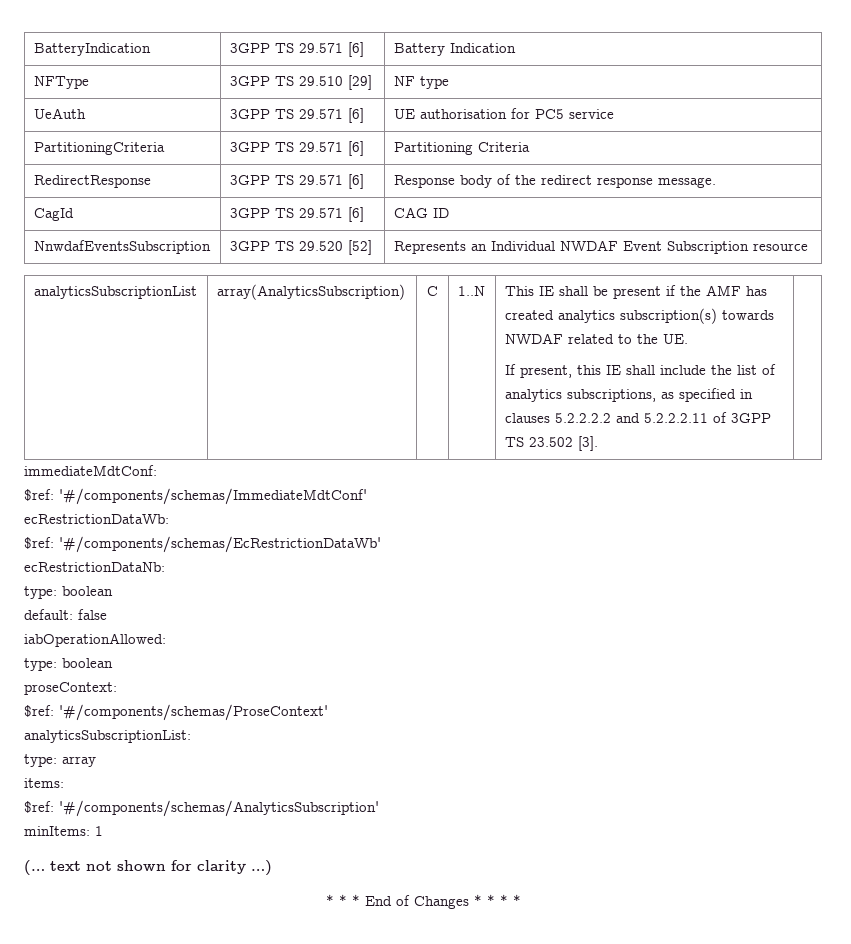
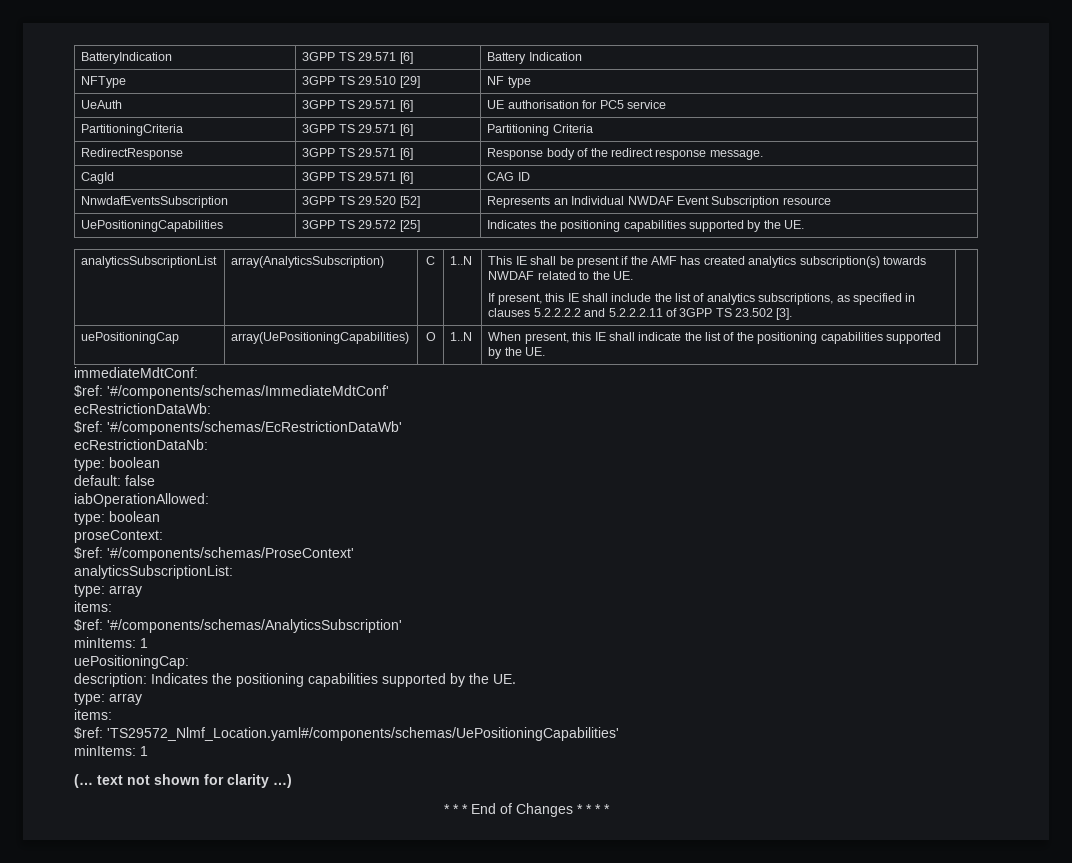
+ UePositioningCapabilities | 3GPP TS 29.572 [25] | Indicates the positioning capabilities supported by the UE.
+ uePositioningCap | array(UePositioningCapabilities) | O | 1..N | When present, this IE shall indicate the list of the positioning capabilities supported by the UE. |
+ uePositioningCap:
+ description: Indicates the positioning capabilities supported by the UE.
+ type: array
+ items:
+ $ref: 'TS29572_Nlmf_Location.yaml#/components/schemas/UePositioningCapabilities'
+ minItems: 1

